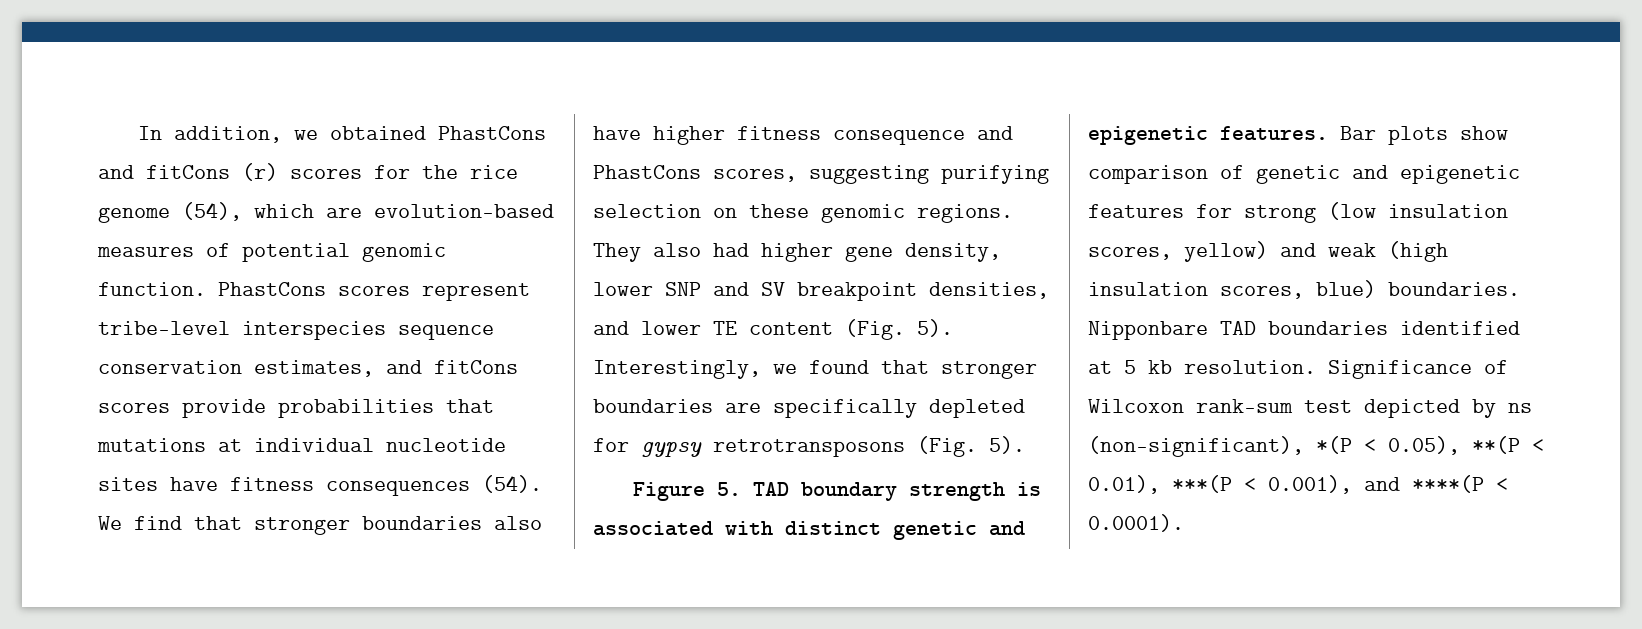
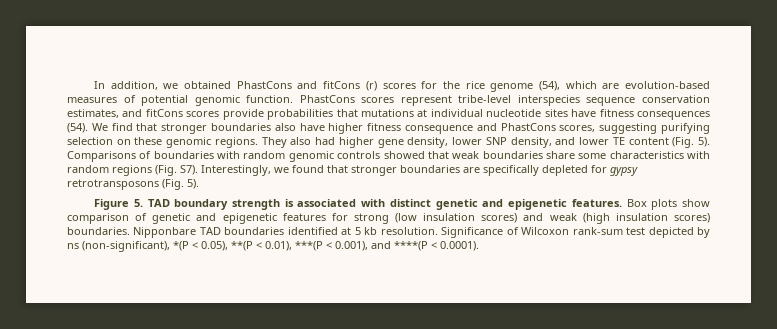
- They also had higher gene density, lower SNP and SV breakpoint densities, and lower TE content (Fig. 5).
+ They also had higher gene density, lower SNP density, and lower TE content (Fig. 5).
- Interestingly, we found that stronger boundaries are specifically depleted for gypsy retrotransposons (Fig. 5).
+ Comparisons of boundaries with random genomic controls showed that weak boundaries share some characteristics with random regions (Fig. S7). Interestingly, we found that stronger boundaries are specifically depleted for gypsy retrotransposons (Fig. 5).
- Bar plots show comparison of genetic and epigenetic features for strong (low insulation scores, yellow) and weak (high insulation scores, blue) boundaries.
+ Box plots show comparison of genetic and epigenetic features for strong (low insulation scores) and weak (high insulation scores) boundaries.

